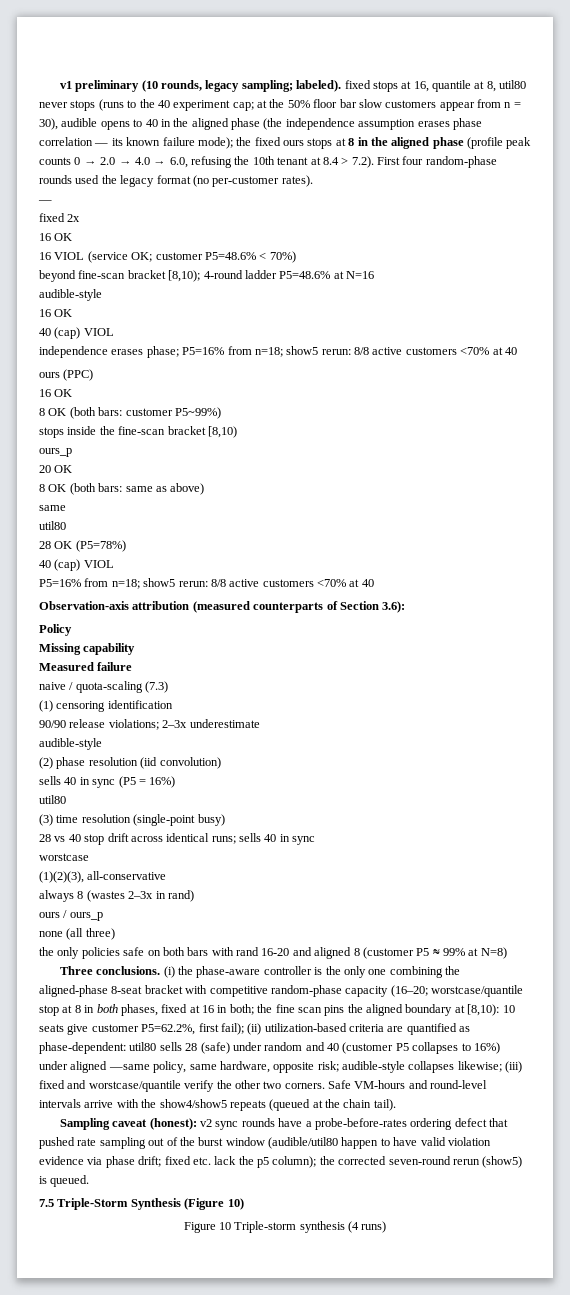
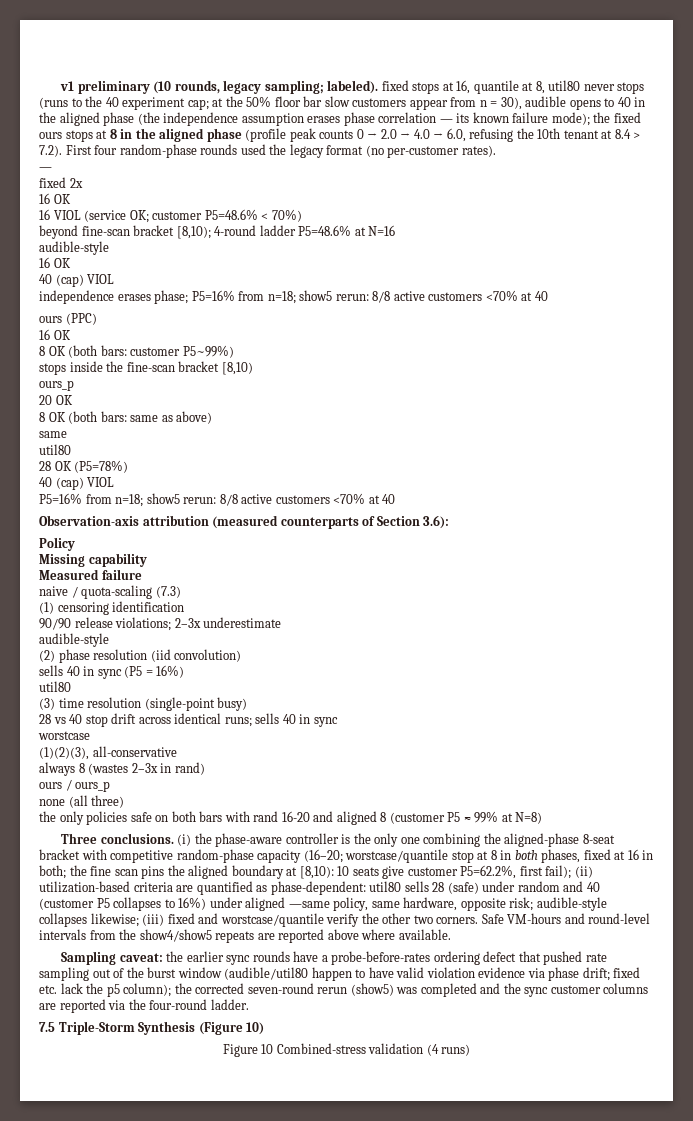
- Safe VM-hours and round-level intervals arrive with the show4/show5 repeats (queued at the chain tail).
- Sampling caveat (honest): v2 sync rounds have a probe-before-rates ordering defect that pushed rate sampling out of the burst window (audible/util80 happen to have valid violation evidence via phase drift; fixed etc. lack the p5 column); the corrected seven-round rerun (show5) is queued.
+ Safe VM-hours and round-level intervals from the show4/show5 repeats are reported above where available.
+ Sampling caveat: the earlier sync rounds have a probe-before-rates ordering defect that pushed rate sampling out of the burst window (audible/util80 happen to have valid violation evidence via phase drift; fixed etc. lack the p5 column); the corrected seven-round rerun (show5) was completed and the sync customer columns are reported via the four-round ladder.
- Figure 10 Triple-storm synthesis (4 runs)
+ Figure 10 Combined-stress validation (4 runs)

